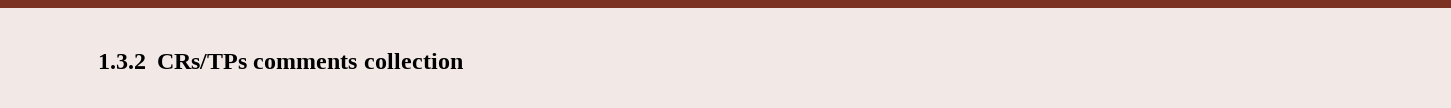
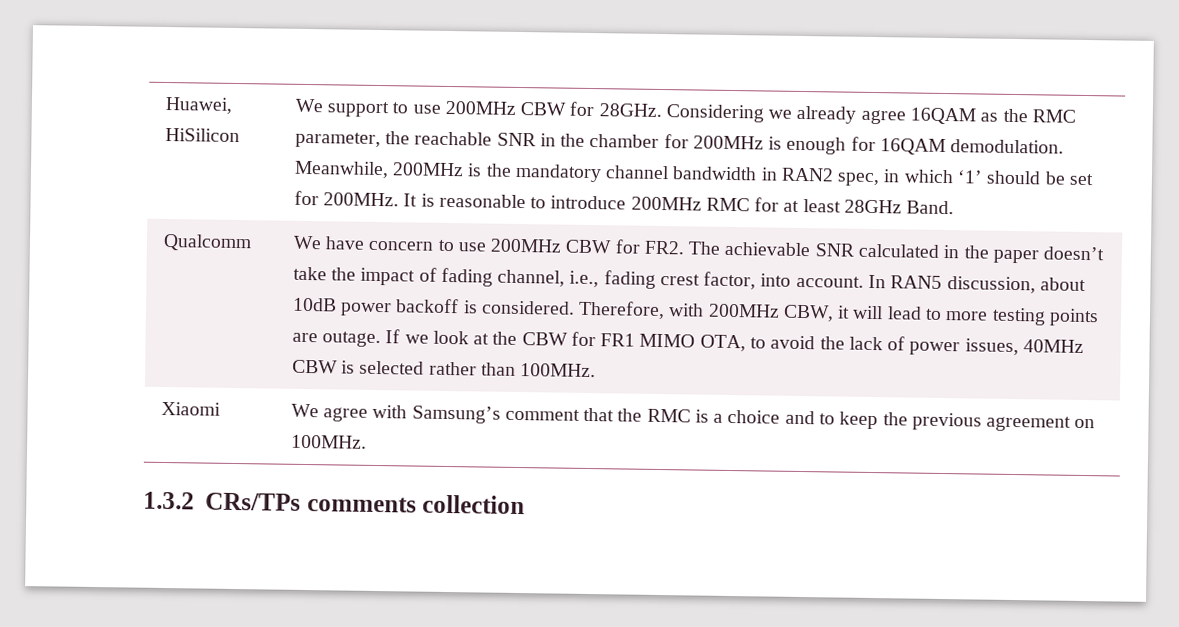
+ Huawei, HiSilicon | We support to use 200MHz CBW for 28GHz. Considering we already agree 16QAM as the RMC parameter, the reachable SNR in the chamber for 200MHz is enough for 16QAM demodulation. Meanwhile, 200MHz is the mandatory channel bandwidth in RAN2 spec, in which ‘1’ should be set for 200MHz. It is reasonable to introduce 200MHz RMC for at least 28GHz Band.
+ Qualcomm | We have concern to use 200MHz CBW for FR2. The achievable SNR calculated in the paper doesn’t take the impact of fading channel, i.e., fading crest factor, into account. In RAN5 discussion, about 10dB power backoff is considered. Therefore, with 200MHz CBW, it will lead to more testing points are outage. If we look at the CBW for FR1 MIMO OTA, to avoid the lack of power issues, 40MHz CBW is selected rather than 100MHz.
+ Xiaomi | We agree with Samsung’s comment that the RMC is a choice and to keep the previous agreement on 100MHz.

